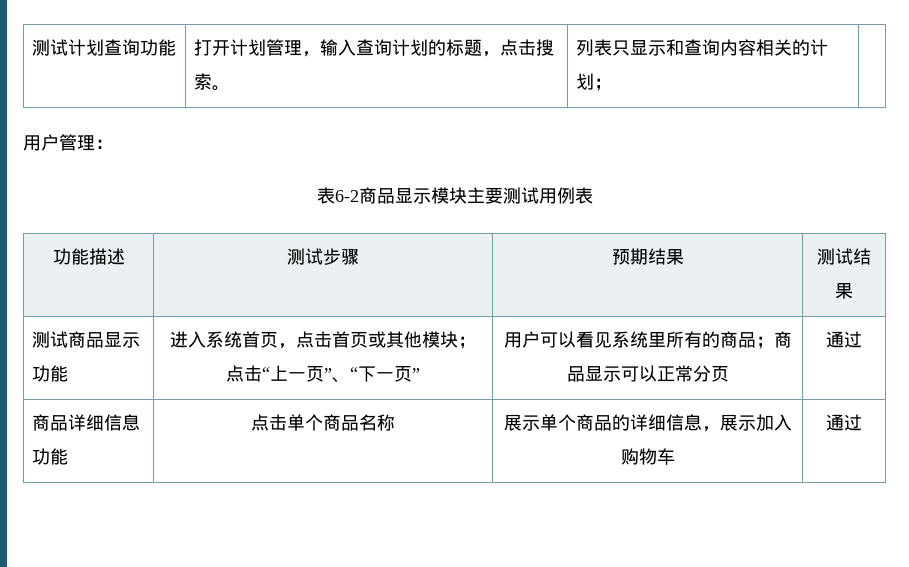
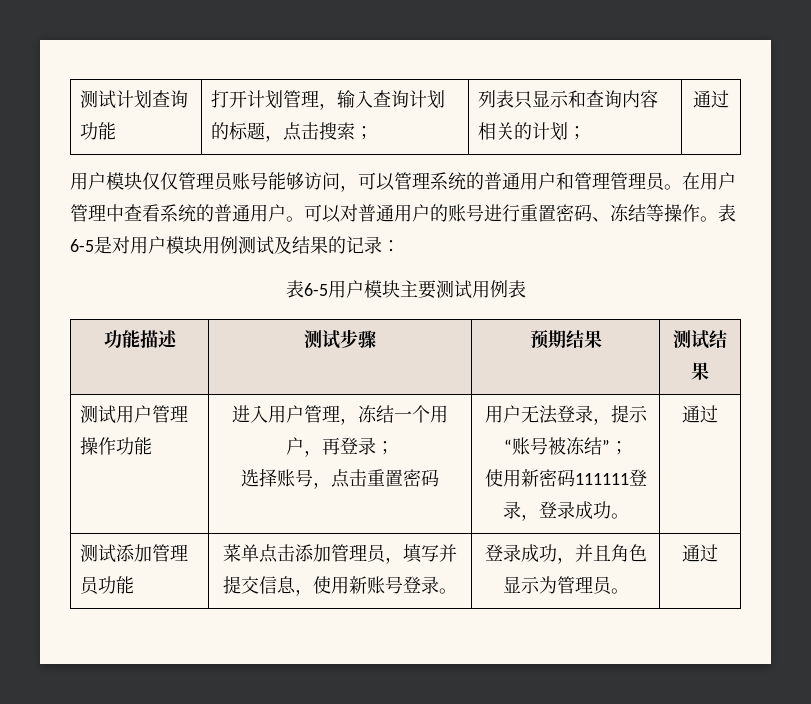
- 测试计划查询功能 | 打开计划管理，输入查询计划的标题，点击搜索。 | 列表只显示和查询内容相关的计划； |
- 用户管理：
- 表6-2商品显示模块主要测试用例表
+ 测试计划查询功能 | 打开计划管理，输入查询计划的标题，点击搜索； | 列表只显示和查询内容相关的计划； | 通过
+ 用户模块仅仅管理员账号能够访问，可以管理系统的普通用户和管理管理员。在用户管理中查看系统的普通用户。可以对普通用户的账号进行重置密码、冻结等操作。表6-5是对用户模块用例测试及结果的记录：
+ 表6-5用户模块主要测试用例表
- 测试商品显示功能 | 进入系统首页，点击首页或其他模块；点击“上一页”、“下一页” | 用户可以看见系统里所有的商品；商品显示可以正常分页 | 通过
- 商品详细信息功能 | 点击单个商品名称 | 展示单个商品的详细信息，展示加入购物车 | 通过
+ 测试用户管理操作功能 | 进入用户管理，冻结一个用户，再登录；
+ 选择账号，点击重置密码 | 用户无法登录，提示“账号被冻结”；
+ 使用新密码111111登录，登录成功。 | 通过
+ 测试添加管理员功能 | 菜单点击添加管理员，填写并提交信息，使用新账号登录。 | 登录成功，并且角色显示为管理员。 | 通过

